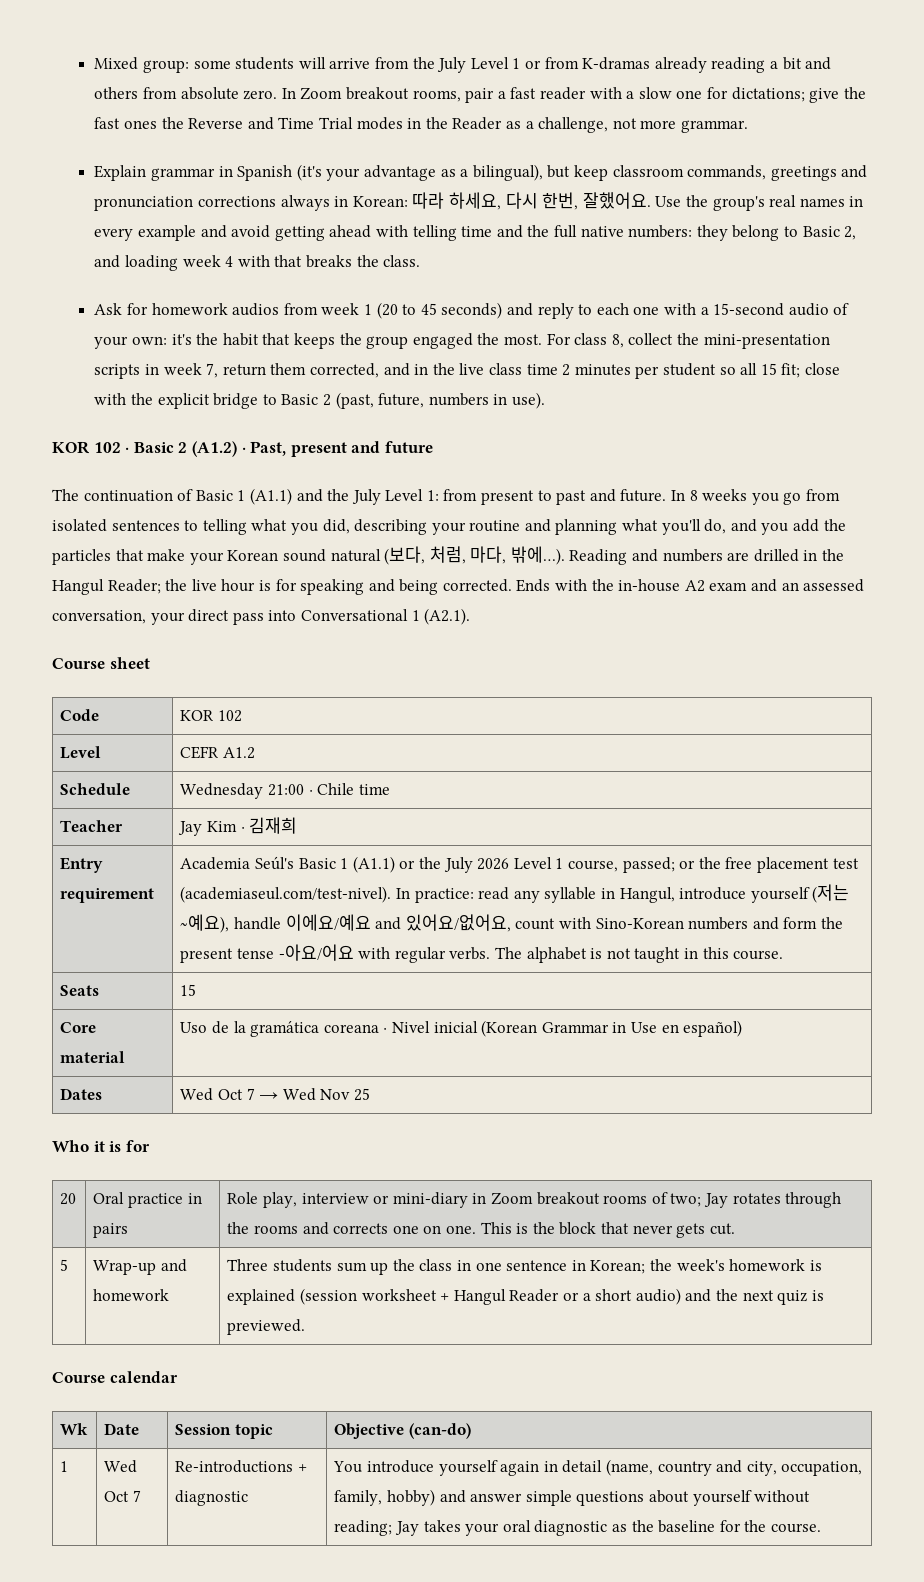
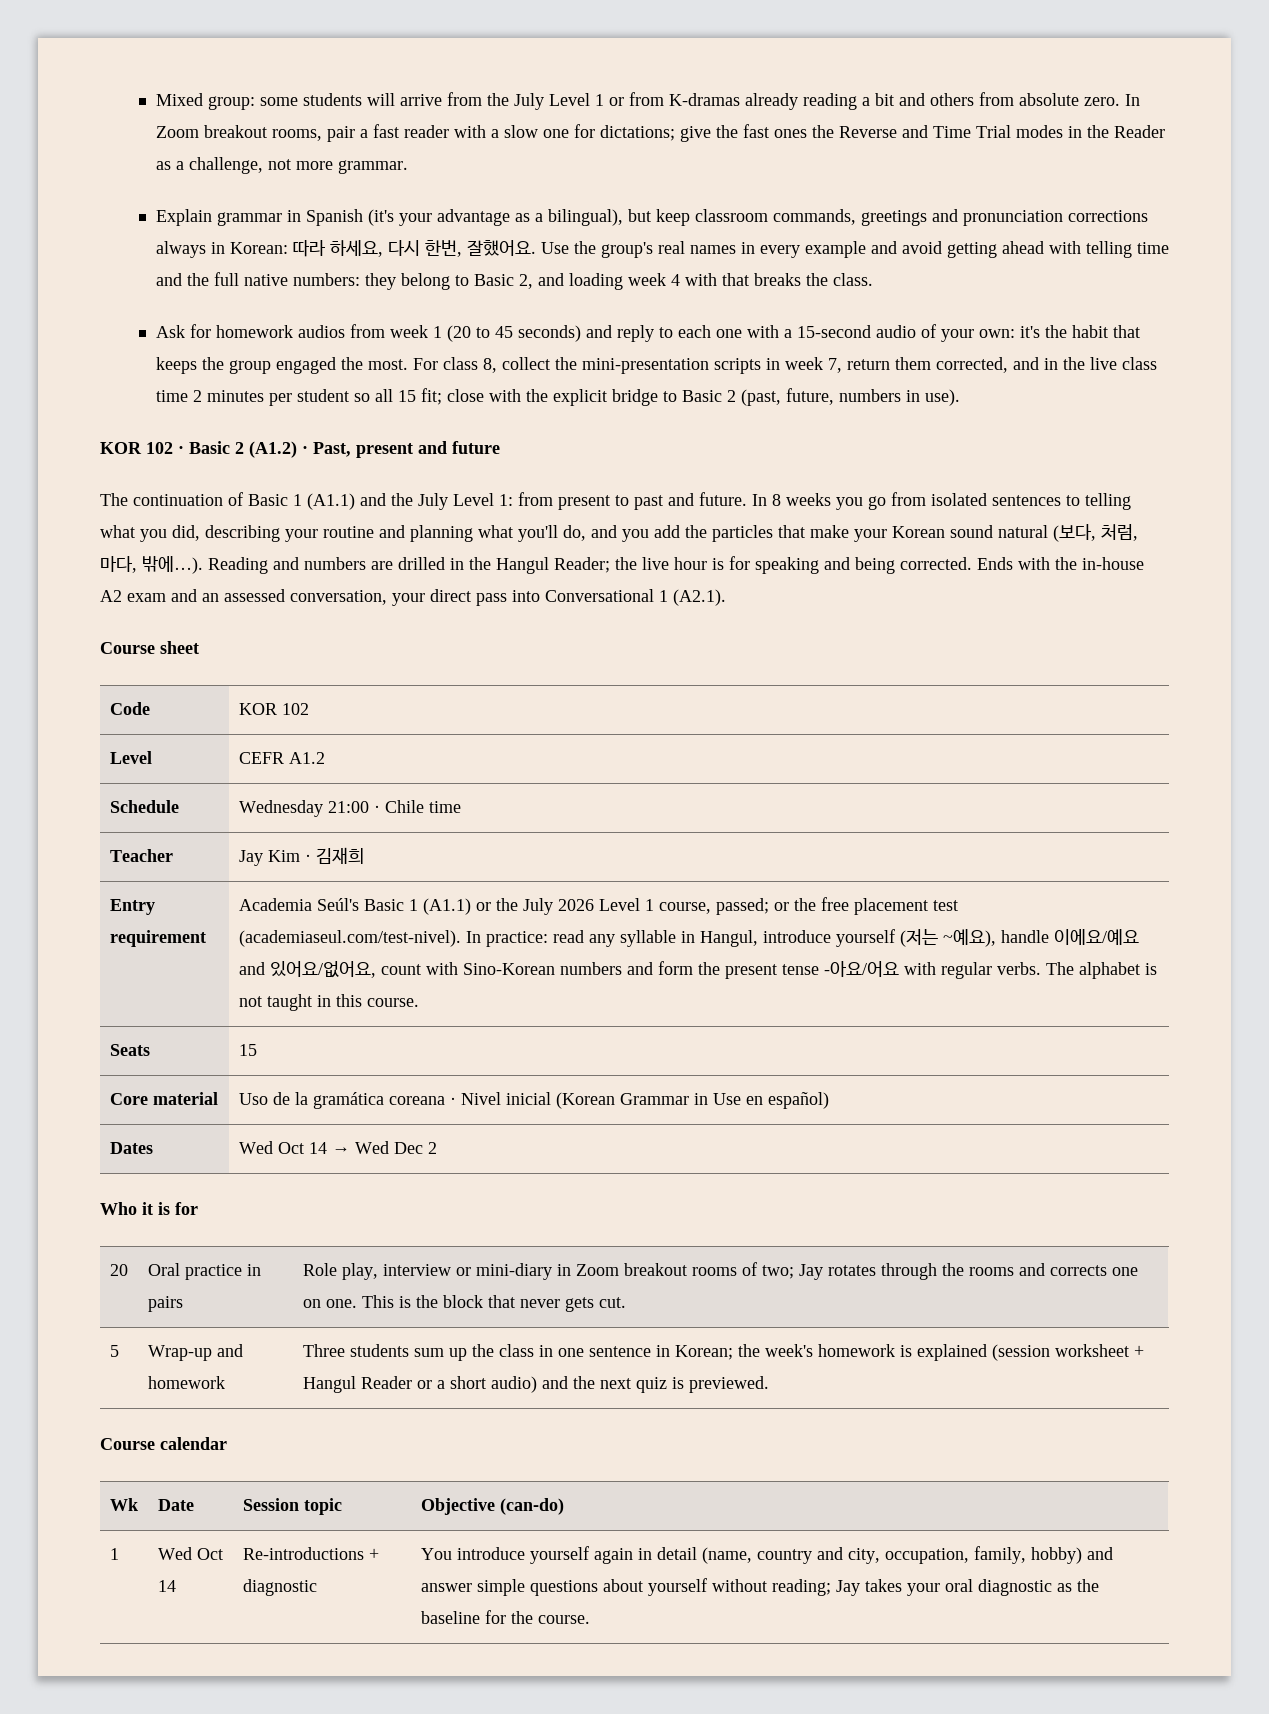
- Dates | Wed Oct 7 → Wed Nov 25
+ Dates | Wed Oct 14 → Wed Dec 2
- 1 | Wed Oct 7 | Re-introductions + diagnostic | You introduce yourself again in detail (name, country and city, occupation, family, hobby) and answer simple questions about yourself without reading; Jay takes your oral diagnostic as the baseline for the course.
+ 1 | Wed Oct 14 | Re-introductions + diagnostic | You introduce yourself again in detail (name, country and city, occupation, family, hobby) and answer simple questions about yourself without reading; Jay takes your oral diagnostic as the baseline for the course.

